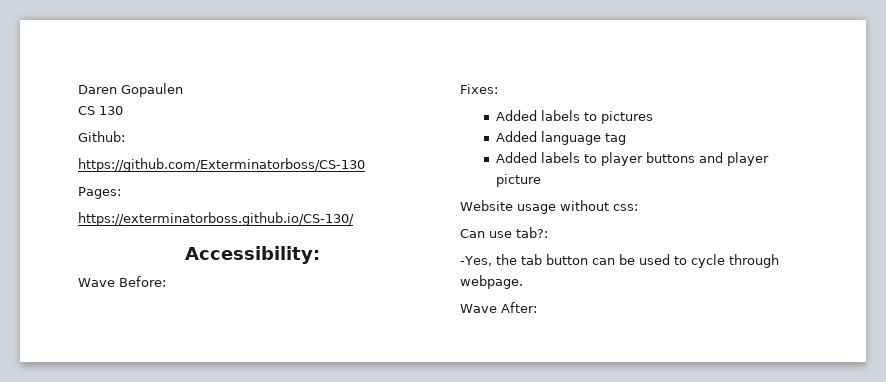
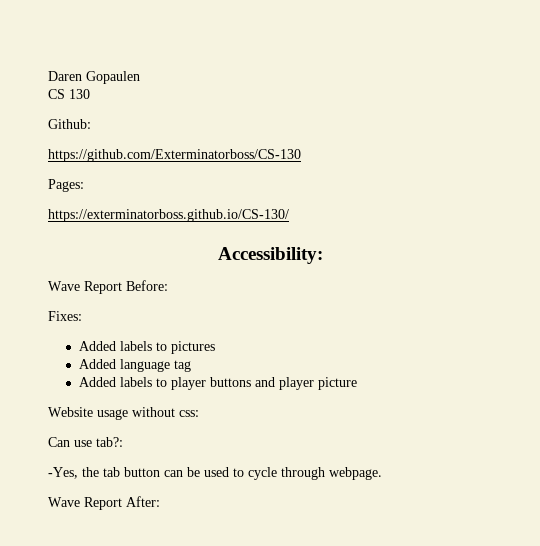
- Wave Before:
+ Wave Report Before:
- Wave After:
+ Wave Report After:

